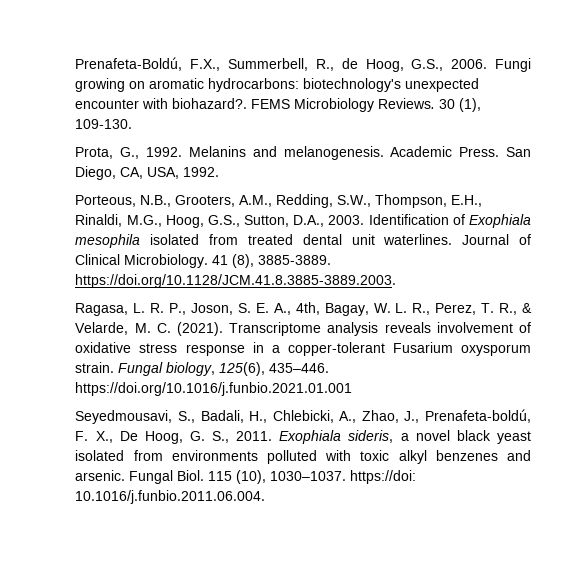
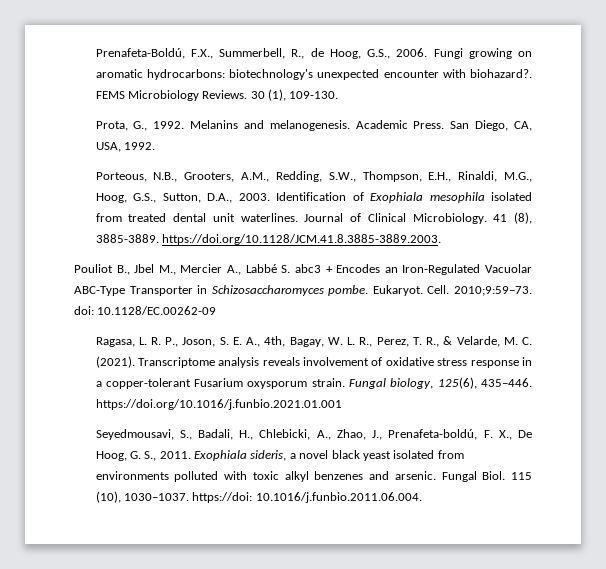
+ Pouliot B., Jbel M., Mercier A., Labbé S. abc3 + Encodes an Iron-Regulated Vacuolar ABC-Type Transporter in Schizosaccharomyces pombe. Eukaryot. Cell. 2010;9:59–73. doi: 10.1128/EC.00262-09

